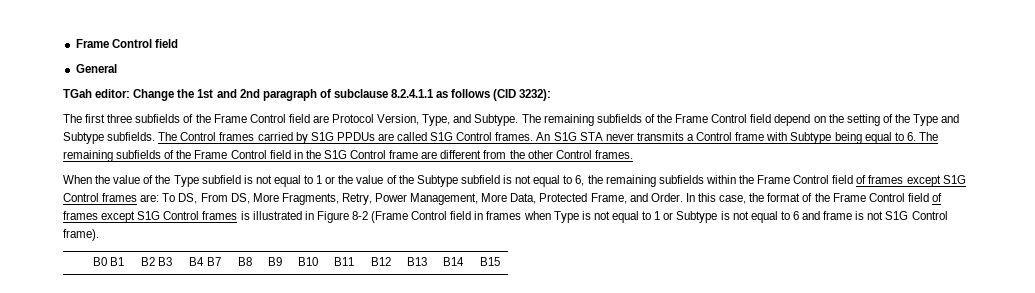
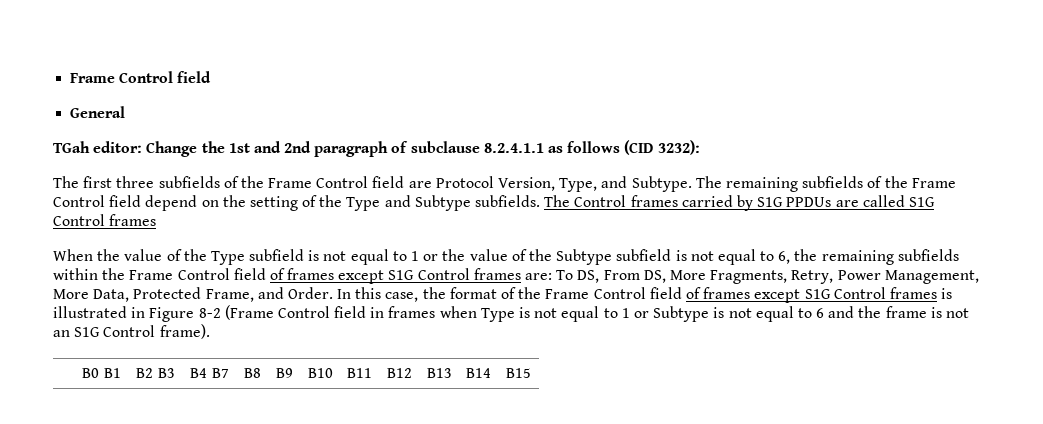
- The Control frames carried by S1G PPDUs are called S1G Control frames. An S1G STA never transmits a Control frame with Subtype being equal to 6. The remaining subfields of the Frame Control field in the S1G Control frame are different from the other Control frames.
+ The Control frames carried by S1G PPDUs are called S1G Control frames
- In this case, the format of the Frame Control field of frames except S1G Control frames is illustrated in Figure 8-2 (Frame Control field in frames when Type is not equal to 1 or Subtype is not equal to 6 and frame is not S1G Control frame).
+ In this case, the format of the Frame Control field of frames except S1G Control frames is illustrated in Figure 8-2 (Frame Control field in frames when Type is not equal to 1 or Subtype is not equal to 6 and the frame is not an S1G Control frame).

